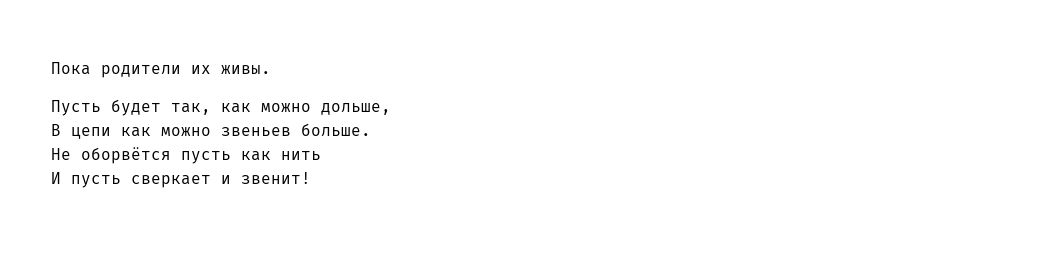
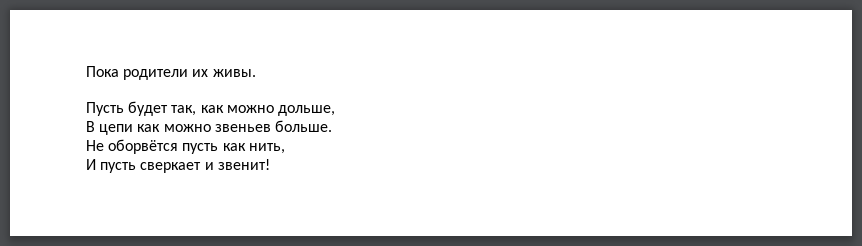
- Не оборвётся пусть как нить
+ Не оборвётся пусть как нить,

